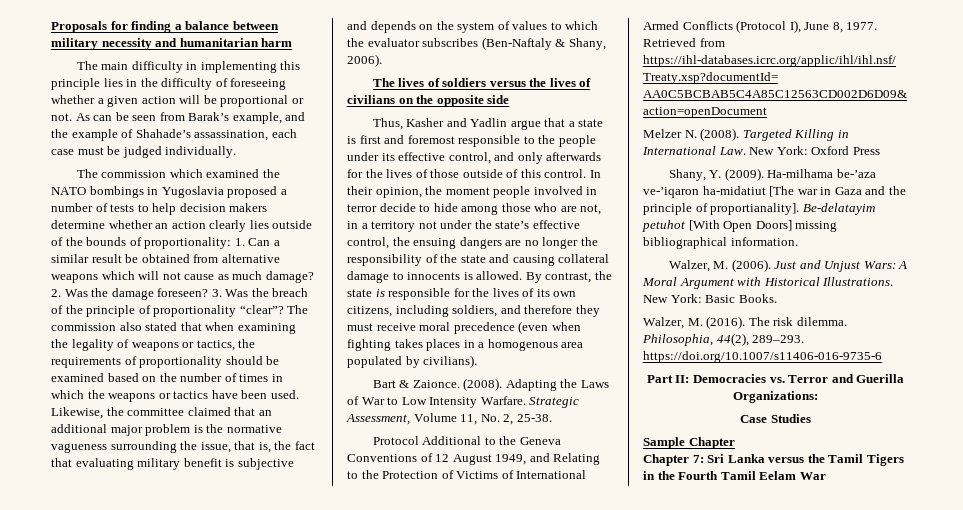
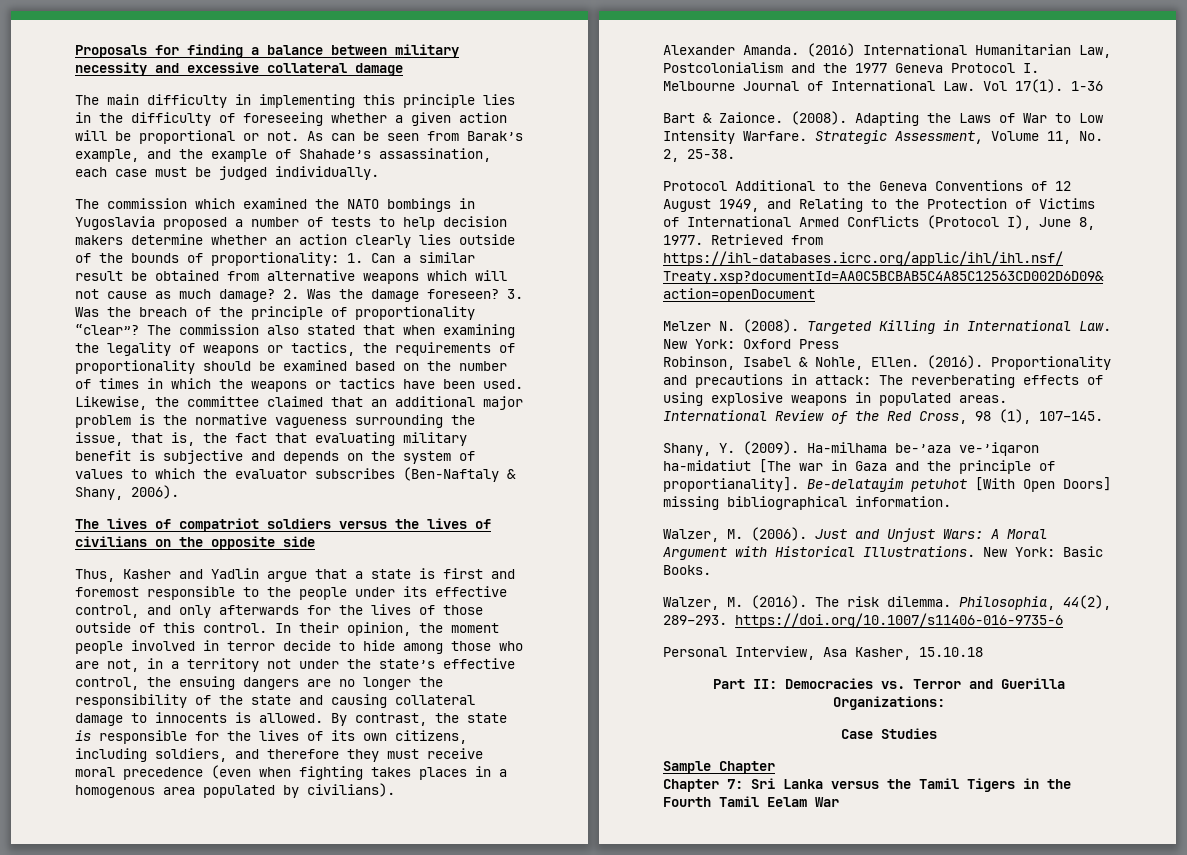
- Proposals for finding a balance between military necessity and humanitarian harm
+ Proposals for finding a balance between military necessity and excessive collateral damage
- The lives of soldiers versus the lives of civilians on the opposite side
+ The lives of compatriot soldiers versus the lives of civilians on the opposite side
+ Alexander Amanda. (2016) International Humanitarian Law, Postcolonialism and the 1977 Geneva Protocol I. Melbourne Journal of International Law. Vol 17(1). 1-36
+ Robinson, Isabel & Nohle, Ellen. (2016). Proportionality and precautions in attack: The reverberating effects of using explosive weapons in populated areas. International Review of the Red Cross, 98 (1), 107–145.
+ Personal Interview, Asa Kasher, 15.10.18

